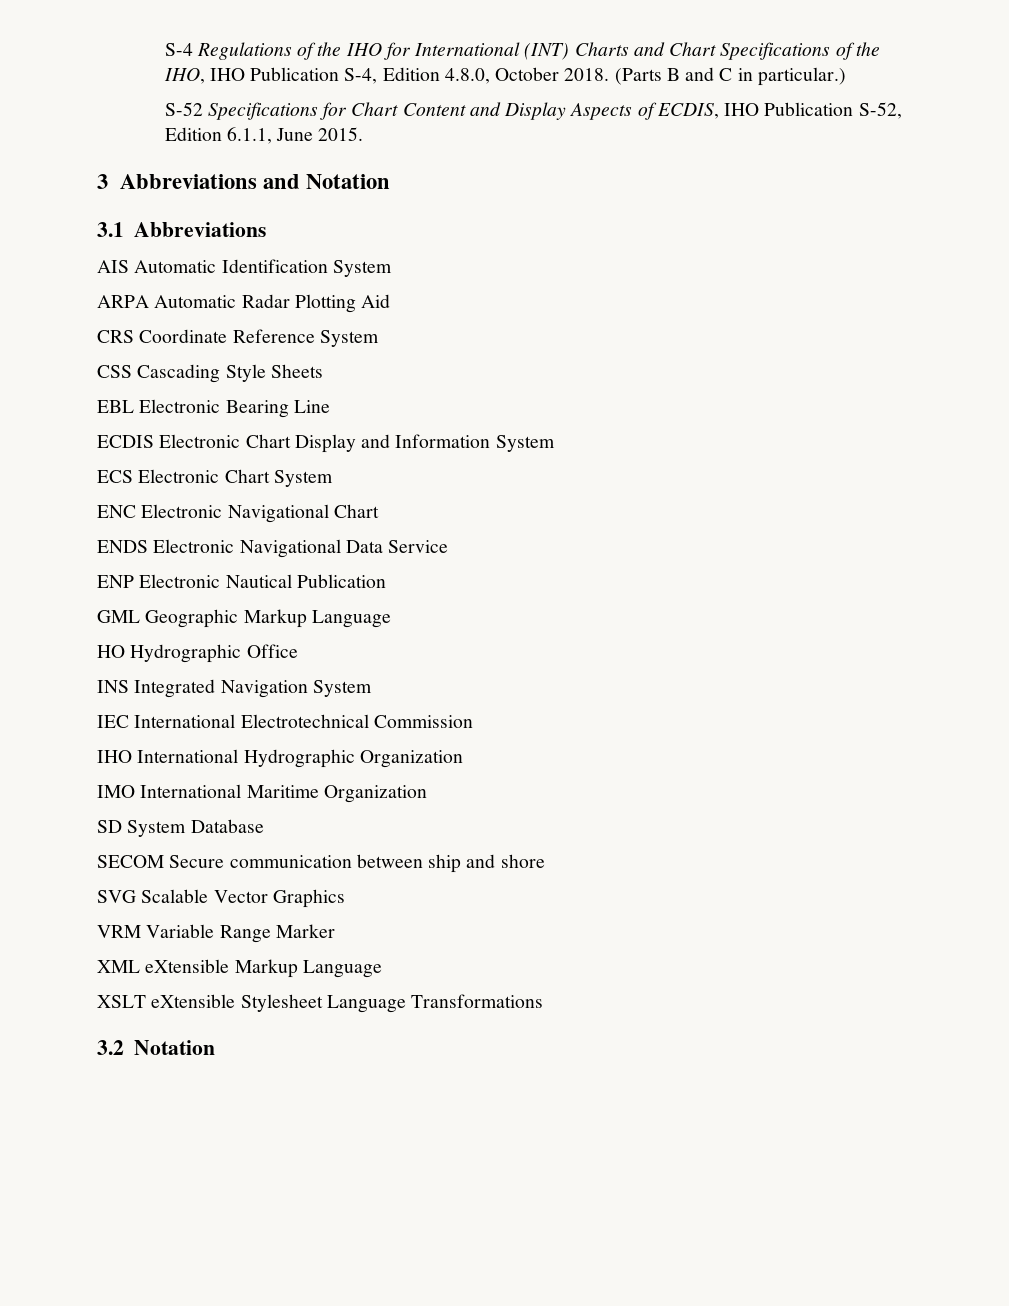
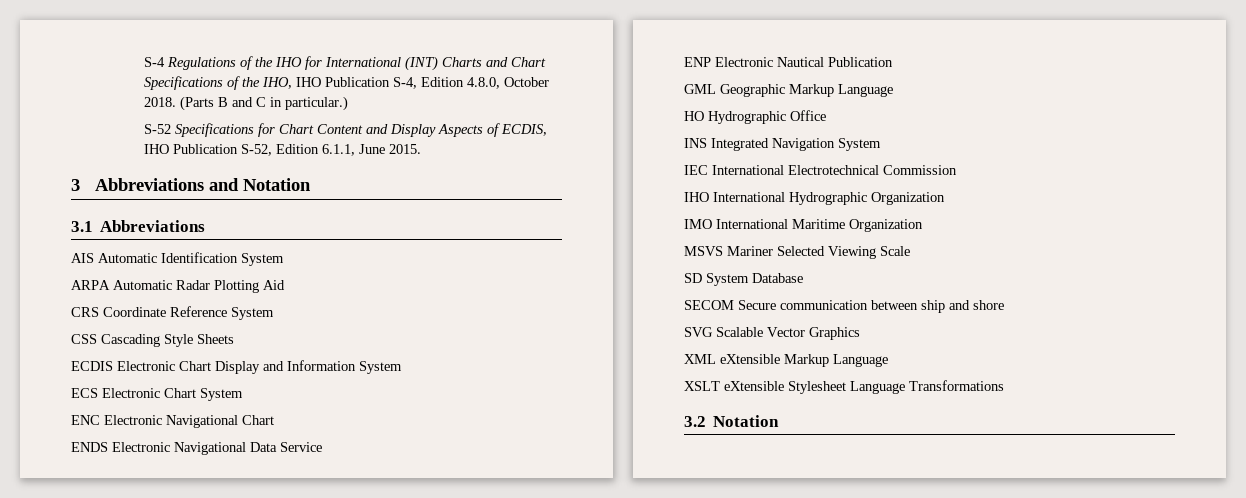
- EBL Electronic Bearing Line
+ MSVS Mariner Selected Viewing Scale
- VRM Variable Range Marker

